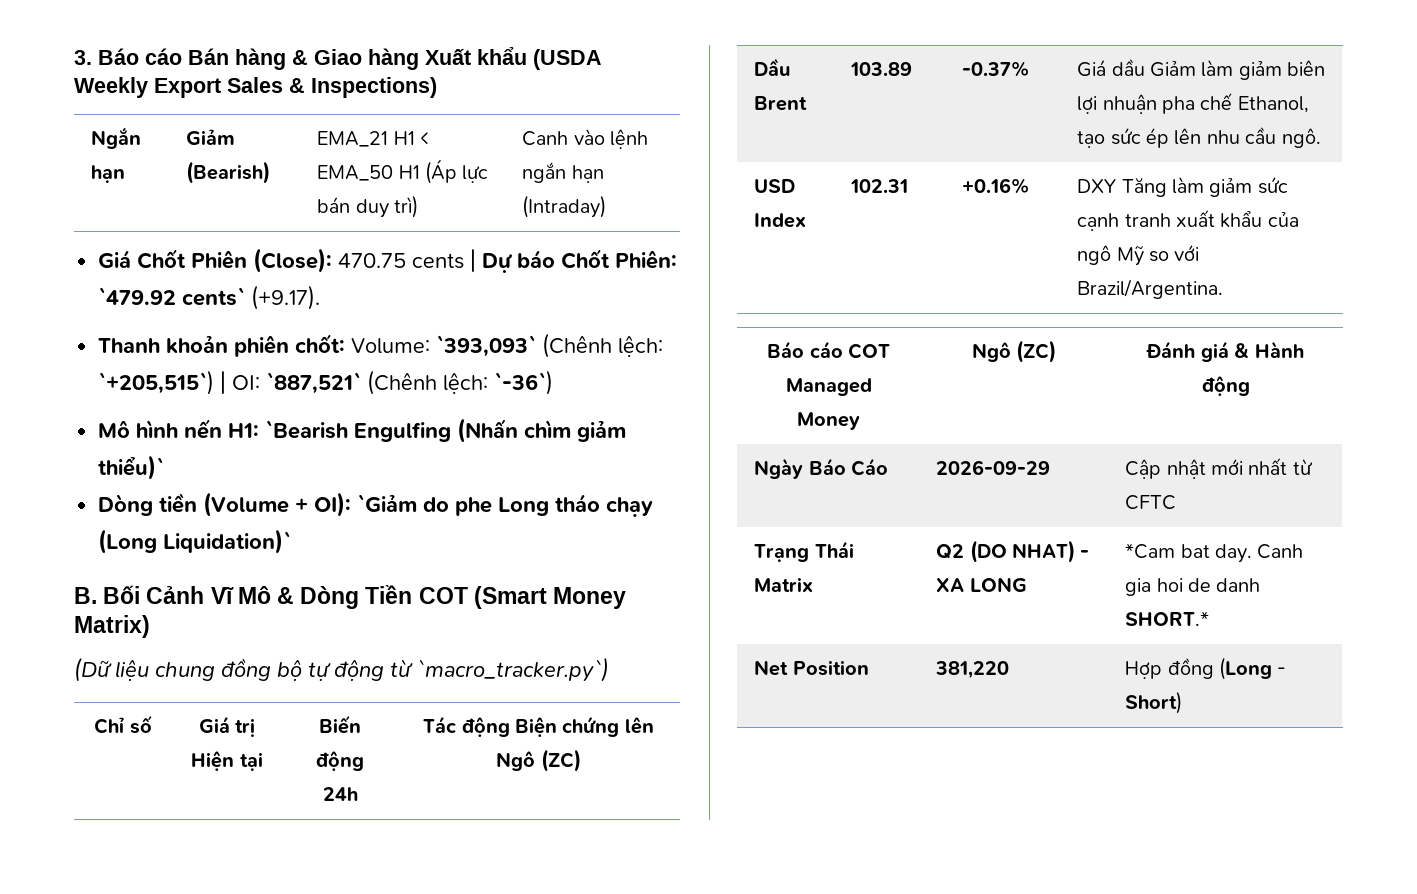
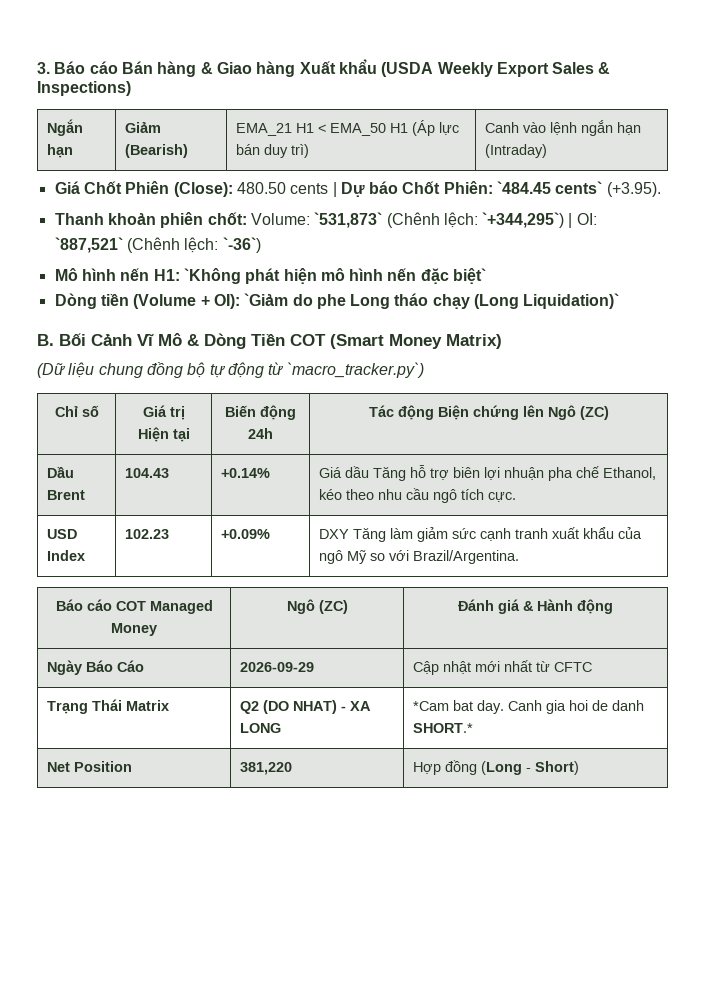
- Giá Chốt Phiên (Close): 470.75 cents | Dự báo Chốt Phiên: `479.92 cents` (+9.17).
+ Giá Chốt Phiên (Close): 480.50 cents | Dự báo Chốt Phiên: `484.45 cents` (+3.95).
- Thanh khoản phiên chốt: Volume: `393,093` (Chênh lệch: `+205,515`) | OI: `887,521` (Chênh lệch: `-36`)
+ Thanh khoản phiên chốt: Volume: `531,873` (Chênh lệch: `+344,295`) | OI: `887,521` (Chênh lệch: `-36`)
- Mô hình nến H1: `Bearish Engulfing (Nhấn chìm giảm thiểu)`
+ Mô hình nến H1: `Không phát hiện mô hình nến đặc biệt`
- Dầu Brent | 103.89 | -0.37% | Giá dầu Giảm làm giảm biên lợi nhuận pha chế Ethanol, tạo sức ép lên nhu cầu ngô.
+ Dầu Brent | 104.43 | +0.14% | Giá dầu Tăng hỗ trợ biên lợi nhuận pha chế Ethanol, kéo theo nhu cầu ngô tích cực.
- USD Index | 102.31 | +0.16% | DXY Tăng làm giảm sức cạnh tranh xuất khẩu của ngô Mỹ so với Brazil/Argentina.
+ USD Index | 102.23 | +0.09% | DXY Tăng làm giảm sức cạnh tranh xuất khẩu của ngô Mỹ so với Brazil/Argentina.

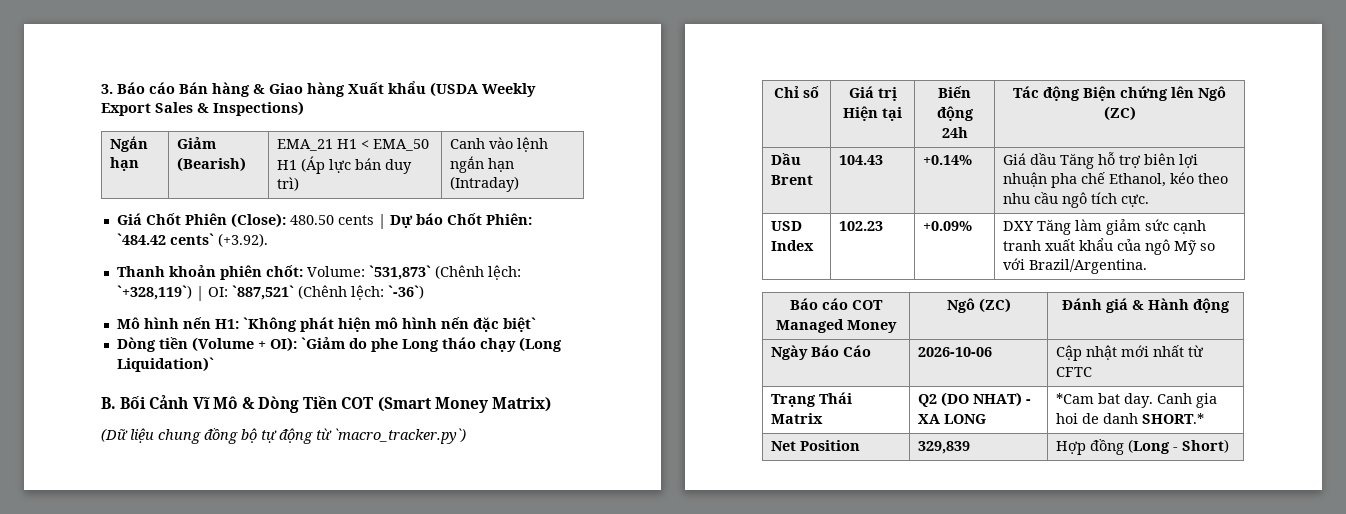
- Giá Chốt Phiên (Close): 480.50 cents | Dự báo Chốt Phiên: `484.45 cents` (+3.95).
+ Giá Chốt Phiên (Close): 480.50 cents | Dự báo Chốt Phiên: `484.42 cents` (+3.92).
- Thanh khoản phiên chốt: Volume: `531,873` (Chênh lệch: `+344,295`) | OI: `887,521` (Chênh lệch: `-36`)
+ Thanh khoản phiên chốt: Volume: `531,873` (Chênh lệch: `+328,119`) | OI: `887,521` (Chênh lệch: `-36`)
- Ngày Báo Cáo | 2026-09-29 | Cập nhật mới nhất từ CFTC
+ Ngày Báo Cáo | 2026-10-06 | Cập nhật mới nhất từ CFTC
- Net Position | 381,220 | Hợp đồng (Long - Short)
+ Net Position | 329,839 | Hợp đồng (Long - Short)

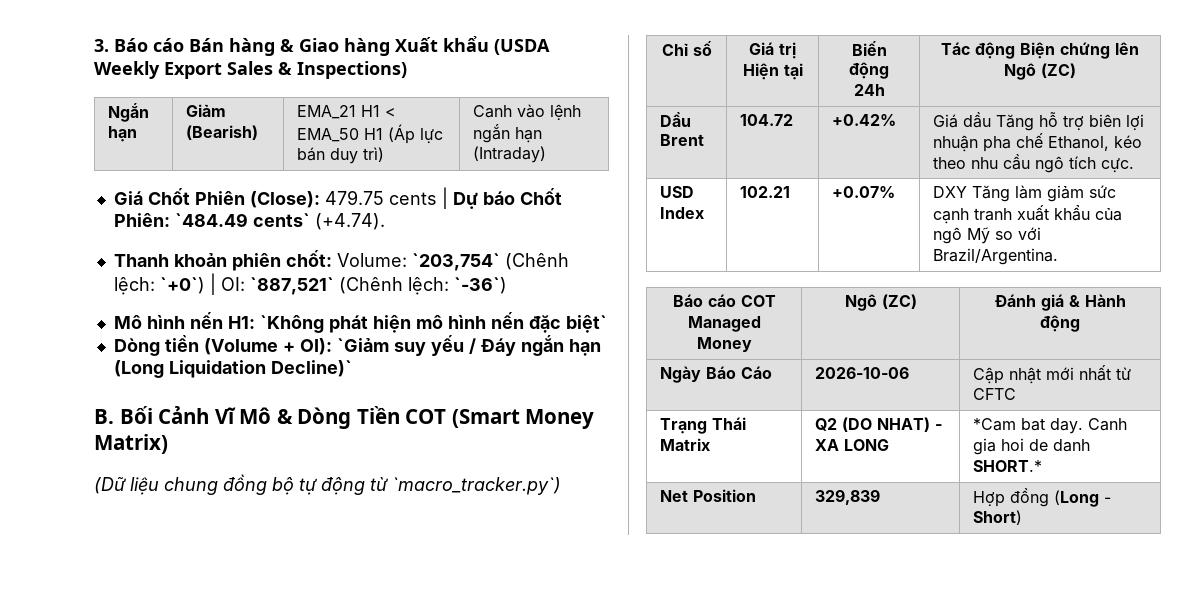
- Giá Chốt Phiên (Close): 480.50 cents | Dự báo Chốt Phiên: `484.42 cents` (+3.92).
+ Giá Chốt Phiên (Close): 479.75 cents | Dự báo Chốt Phiên: `484.49 cents` (+4.74).
- Thanh khoản phiên chốt: Volume: `531,873` (Chênh lệch: `+328,119`) | OI: `887,521` (Chênh lệch: `-36`)
+ Thanh khoản phiên chốt: Volume: `203,754` (Chênh lệch: `+0`) | OI: `887,521` (Chênh lệch: `-36`)
- Dòng tiền (Volume + OI): `Giảm do phe Long tháo chạy (Long Liquidation)`
+ Dòng tiền (Volume + OI): `Giảm suy yếu / Đáy ngắn hạn (Long Liquidation Decline)`
- Dầu Brent | 104.43 | +0.14% | Giá dầu Tăng hỗ trợ biên lợi nhuận pha chế Ethanol, kéo theo nhu cầu ngô tích cực.
+ Dầu Brent | 104.72 | +0.42% | Giá dầu Tăng hỗ trợ biên lợi nhuận pha chế Ethanol, kéo theo nhu cầu ngô tích cực.
- USD Index | 102.23 | +0.09% | DXY Tăng làm giảm sức cạnh tranh xuất khẩu của ngô Mỹ so với Brazil/Argentina.
+ USD Index | 102.21 | +0.07% | DXY Tăng làm giảm sức cạnh tranh xuất khẩu của ngô Mỹ so với Brazil/Argentina.

